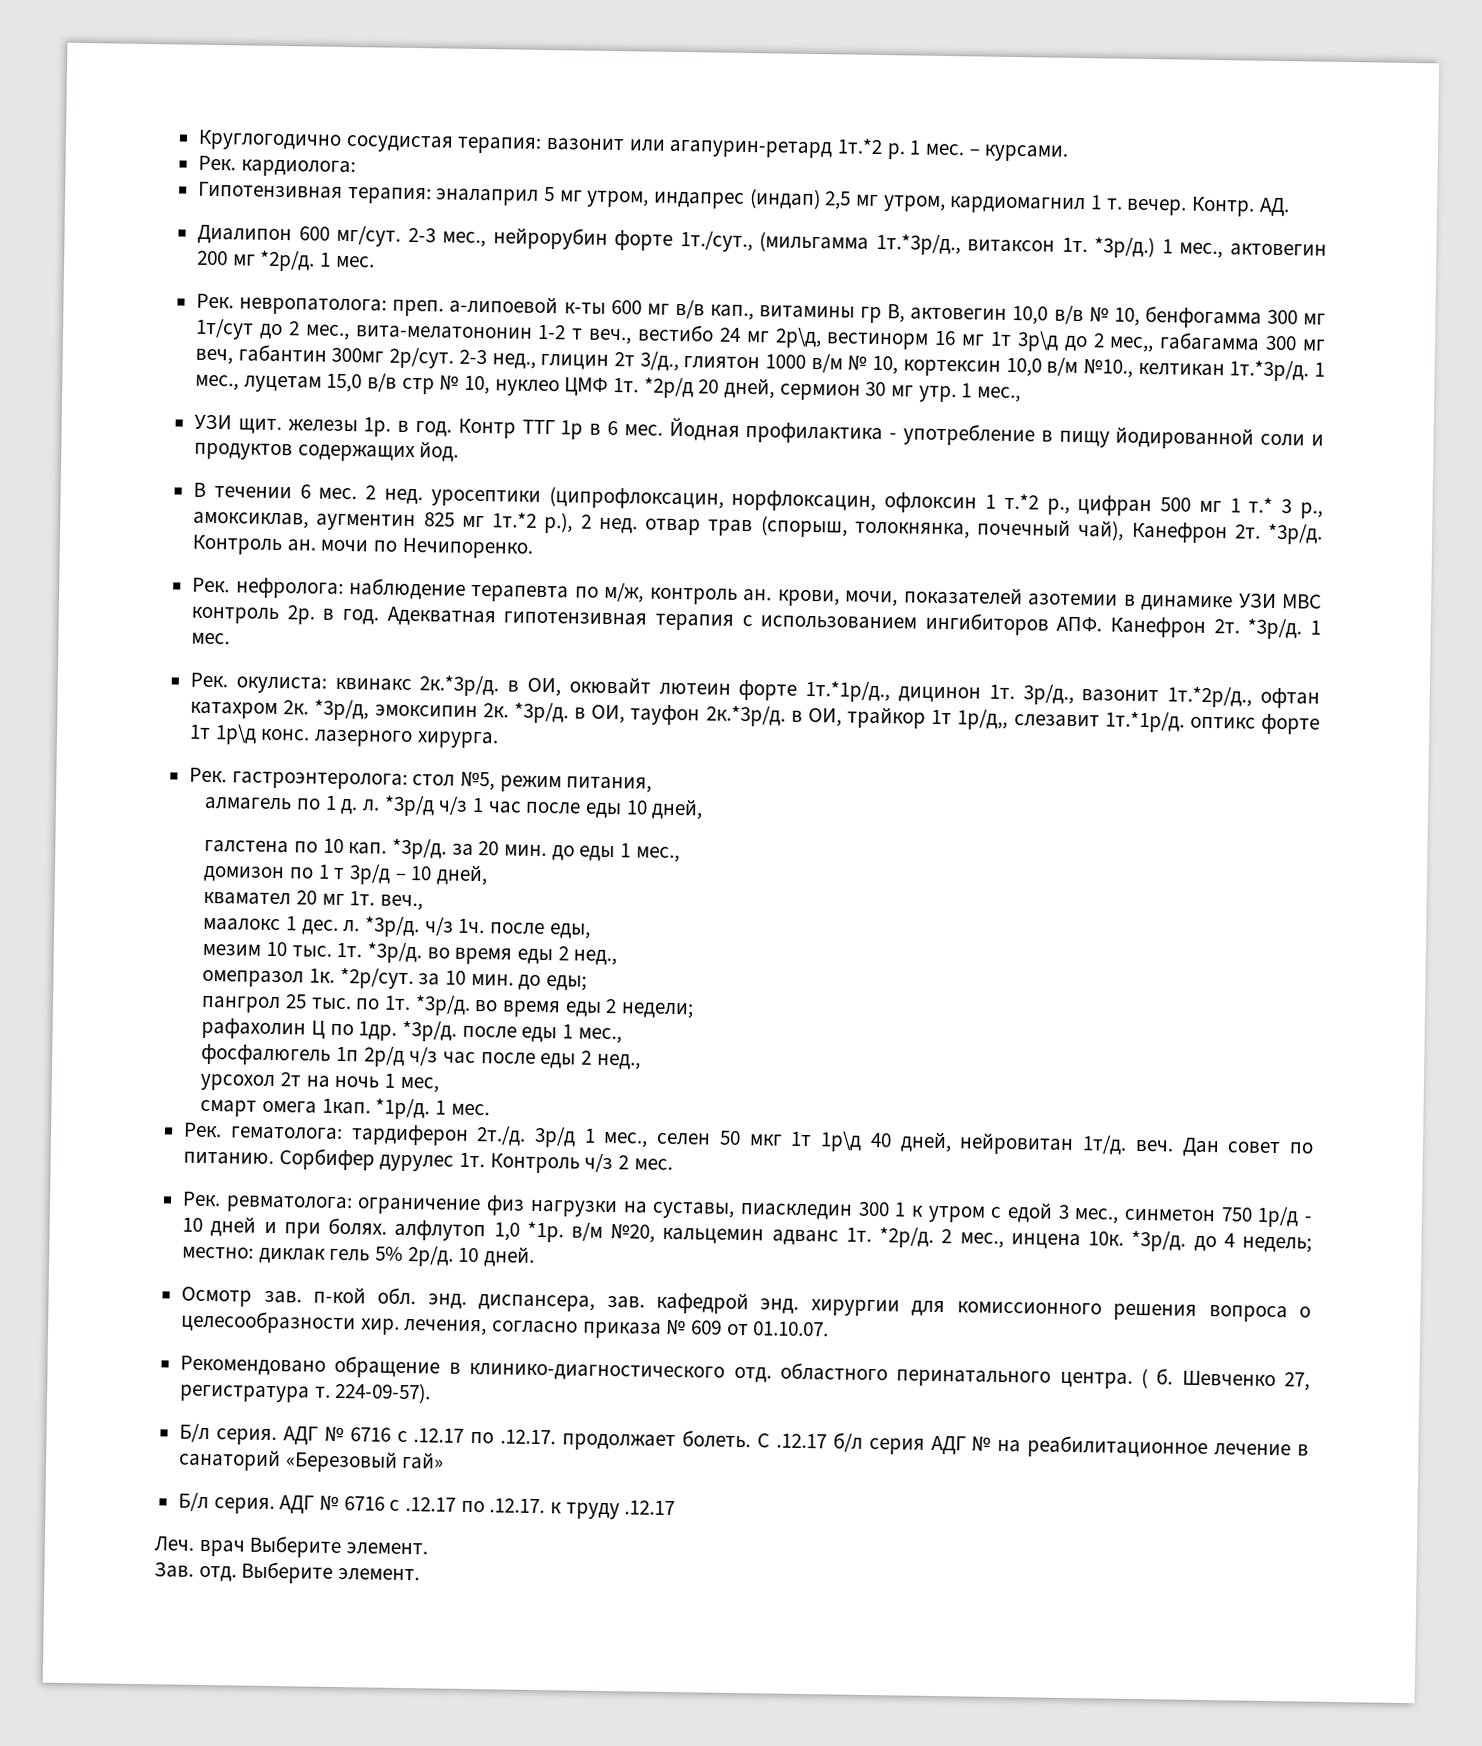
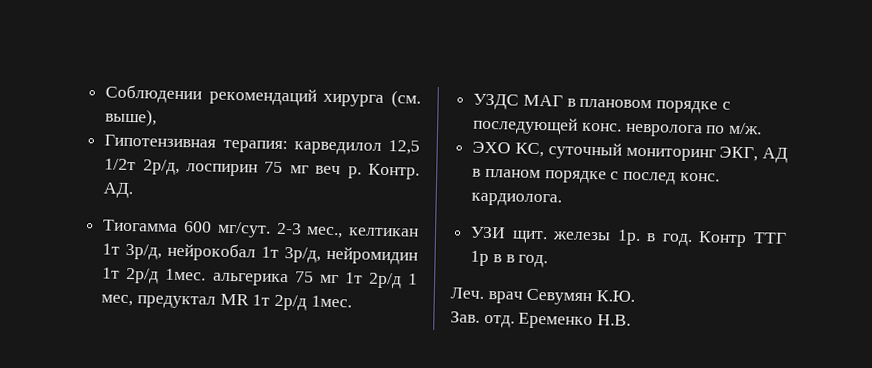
- Круглогодично сосудистая терапия: вазонит или агапурин-ретард 1т.*2 р. 1 мес. – курсами.
- Рек. кардиолога:
- Гипотензивная терапия: эналаприл 5 мг утром, индапрес (индап) 2,5 мг утром, кардиомагнил 1 т. вечер.
+ Соблюдении рекомендаций хирурга (см. выше),
+ Гипотензивная терапия: карведилол 12,5 1/2т 2р/д, лоспирин 75 мг веч р.
- Диалипон 600 мг/сут.
+ Тиогамма 600 мг/сут.
- 2-3 мес., нейрорубин форте 1т./сут., (мильгамма 1т.*3р/д., витаксон 1т. *3р/д.) 1 мес., актовегин 200 мг *2р/д. 1 мес.
- Рек. невропатолога: преп. а-липоевой к-ты 600 мг в/в кап., витамины гр В, актовегин 10,0 в/в № 10, бенфогамма 300 мг 1т/сут до 2 мес., вита-мелатононин 1-2 т веч., вестибо 24 мг 2р\д, вестинорм 16 мг 1т 3р\д до 2 мес,, габагамма 300 мг веч, габантин 300мг 2р/сут. 2-3 нед., глицин 2т 3/д., глиятон 1000 в/м № 10, кортексин 10,0 в/м №10., келтикан 1т.*3р/д. 1 мес., луцетам 15,0 в/в стр № 10, нуклео ЦМФ 1т. *2р/д 20 дней, сермион 30 мг утр. 1 мес.,
+ 2-3 мес., келтикан 1т 3р/д, нейрокобал 1т 3р/д, нейромидин 1т 2р/д 1мес. альгерика 75 мг 1т 2р/д 1 мес, предуктал MR 1т 2р/д 1мес.
+ УЗДС МАГ в плановом порядке с последующей конс. невролога по м/ж.
+ ЭХО КС, суточный мониторинг ЭКГ, АД в планом порядке с послед конс. кардиолога.
- Контр ТТГ 1р в 6 мес. Йодная профилактика - употребление в пищу йодированной соли и продуктов содержащих йод.
- В течении 6 мес. 2 нед. уросептики (ципрофлоксацин, норфлоксацин, офлоксин 1 т.*2 р., цифран 500 мг 1 т.* 3 р., амоксиклав, аугментин 825 мг 1т.*2 р.), 2 нед. отвар трав (спорыш, толокнянка, почечный чай), Канефрон 2т. *3р/д. Контроль ан. мочи по Нечипоренко.
- Рек. нефролога: наблюдение терапевта по м/ж, контроль ан. крови, мочи, показателей азотемии в динамике УЗИ МВС контроль 2р. в год. Адекватная гипотензивная терапия с использованием ингибиторов АПФ. Канефрон 2т. *3р/д. 1 мес.
- Рек. окулиста: квинакс 2к.*3р/д. в ОИ, окювайт лютеин форте 1т.*1р/д., дицинон 1т. 3р/д., вазонит 1т.*2р/д., офтан катахром 2к. *3р/д, эмоксипин 2к. *3р/д. в ОИ, тауфон 2к.*3р/д. в ОИ, трайкор 1т 1р/д,, слезавит 1т.*1р/д. оптикс форте 1т 1р\д конс. лазерного хирурга.
- Рек. гастроэнтеролога: стол №5, режим питания,
- алмагель по 1 д. л. *3р/д ч/з 1 час после еды 10 дней,
- галстена по 10 кап. *3р/д. за 20 мин. до еды 1 мес.,
- домизон по 1 т 3р/д – 10 дней,
- квамател 20 мг 1т. веч.,
- маалокс 1 дес. л. *3р/д. ч/з 1ч. после еды,
- мезим 10 тыс. 1т. *3р/д. во время еды 2 нед.,
- омепразол 1к. *2р/сут. за 10 мин. до еды;
- пангрол 25 тыс. по 1т. *3р/д. во время еды 2 недели;
- рафахолин Ц по 1др. *3р/д. после еды 1 мес.,
- фосфалюгель 1п 2р/д ч/з час после еды 2 нед.,
- урсохол 2т на ночь 1 мес,
- смарт омега 1кап. *1р/д. 1 мес.
- Рек. гематолога: тардиферон 2т./д. 3р/д 1 мес., селен 50 мкг 1т 1р\д 40 дней, нейровитан 1т/д. веч. Дан совет по питанию. Сорбифер дурулес 1т. Контроль ч/з 2 мес.
- Рек. ревматолога: ограничение физ нагрузки на суставы, пиаскледин 300 1 к утром с едой 3 мес., синметон 750 1р/д - 10 дней и при болях. алфлутоп 1,0 *1р. в/м №20, кальцемин адванс 1т. *2р/д. 2 мес., инцена 10к. *3р/д. до 4 недель; местно: диклак гель 5% 2р/д. 10 дней.
- Осмотр зав. п-кой обл. энд. диспансера, зав. кафедрой энд. хирургии для комиссионного решения вопроса о целесообразности хир. лечения, согласно приказа № 609 от 01.10.07.
- Рекомендовано обращение в клинико-диагностического отд. областного перинатального центра. ( б. Шевченко 27, регистратура т. 224-09-57).
- Б/л серия. АДГ № 6716 с .12.17 по .12.17. продолжает болеть. С .12.17 б/л серия АДГ № на реабилитационное лечение в санаторий «Березовый гай»
- Б/л серия. АДГ № 6716 с .12.17 по .12.17. к труду .12.17
+ Контр ТТГ 1р в в год.
- Леч. врач Выберите элемент.
+ Леч. врач Севумян К.Ю.
- Зав. отд. Выберите элемент.
+ Зав. отд. Еременко Н.В.

